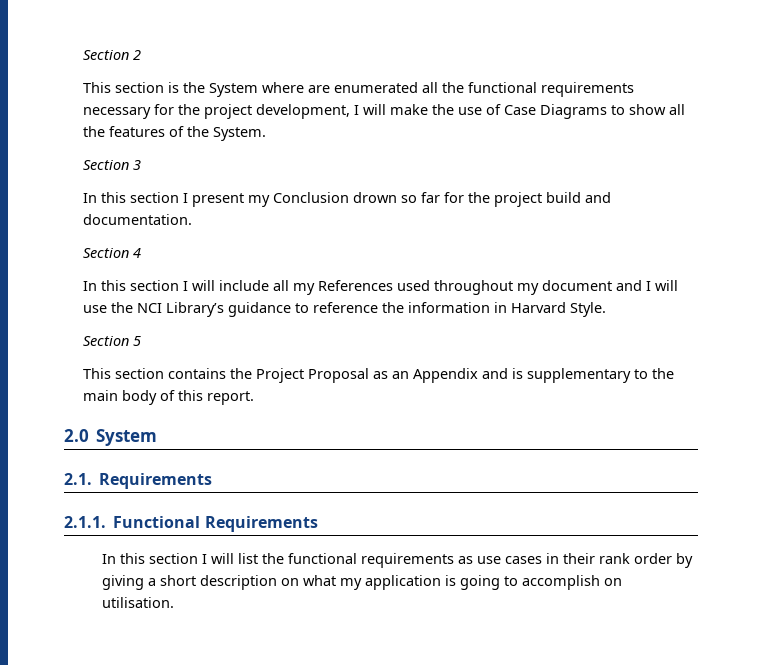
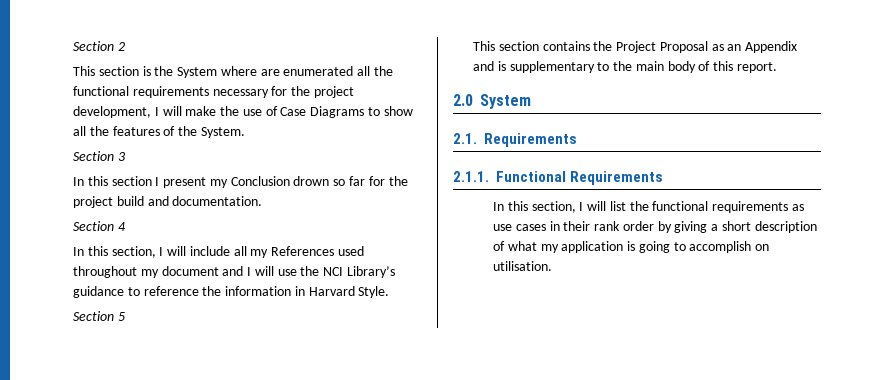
- In this section I will include all my References used throughout my document and I will use the NCI Library’s guidance to reference the information in Harvard Style.
+ In this section, I will include all my References used throughout my document and I will use the NCI Library’s guidance to reference the information in Harvard Style.
- In this section I will list the functional requirements as use cases in their rank order by giving a short description on what my application is going to accomplish on utilisation.
+ In this section, I will list the functional requirements as use cases in their rank order by giving a short description of what my application is going to accomplish on utilisation.

